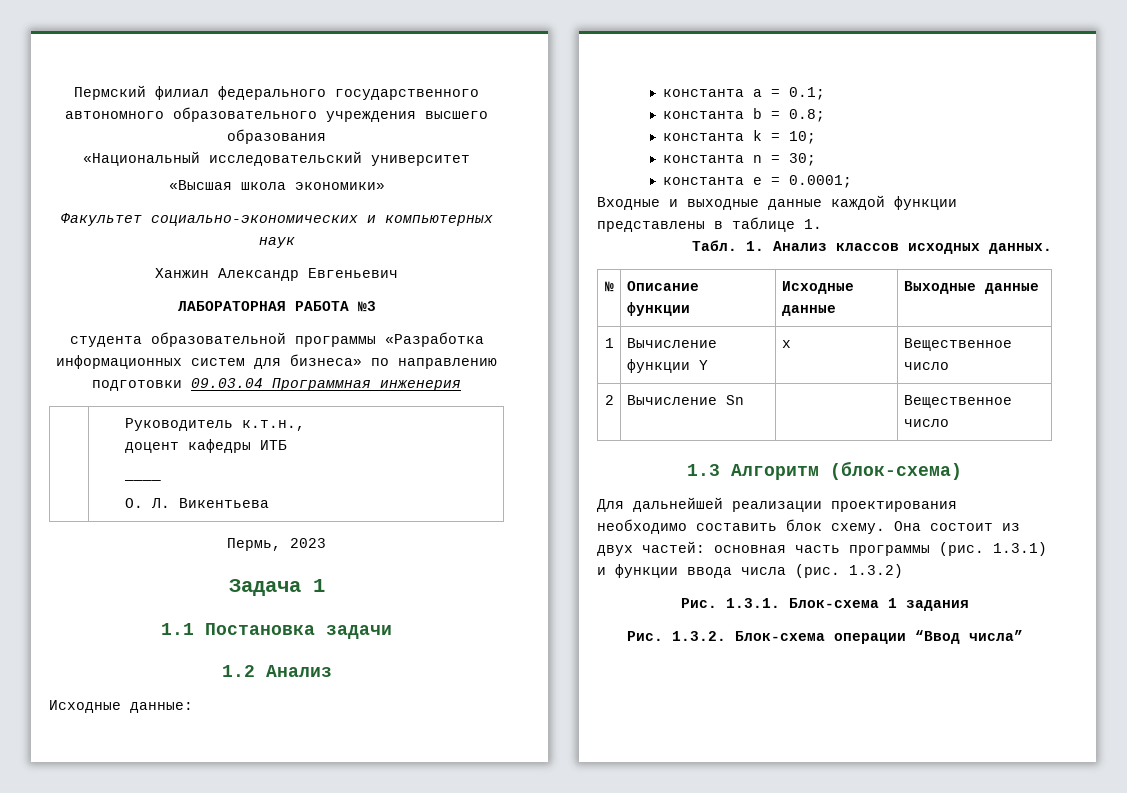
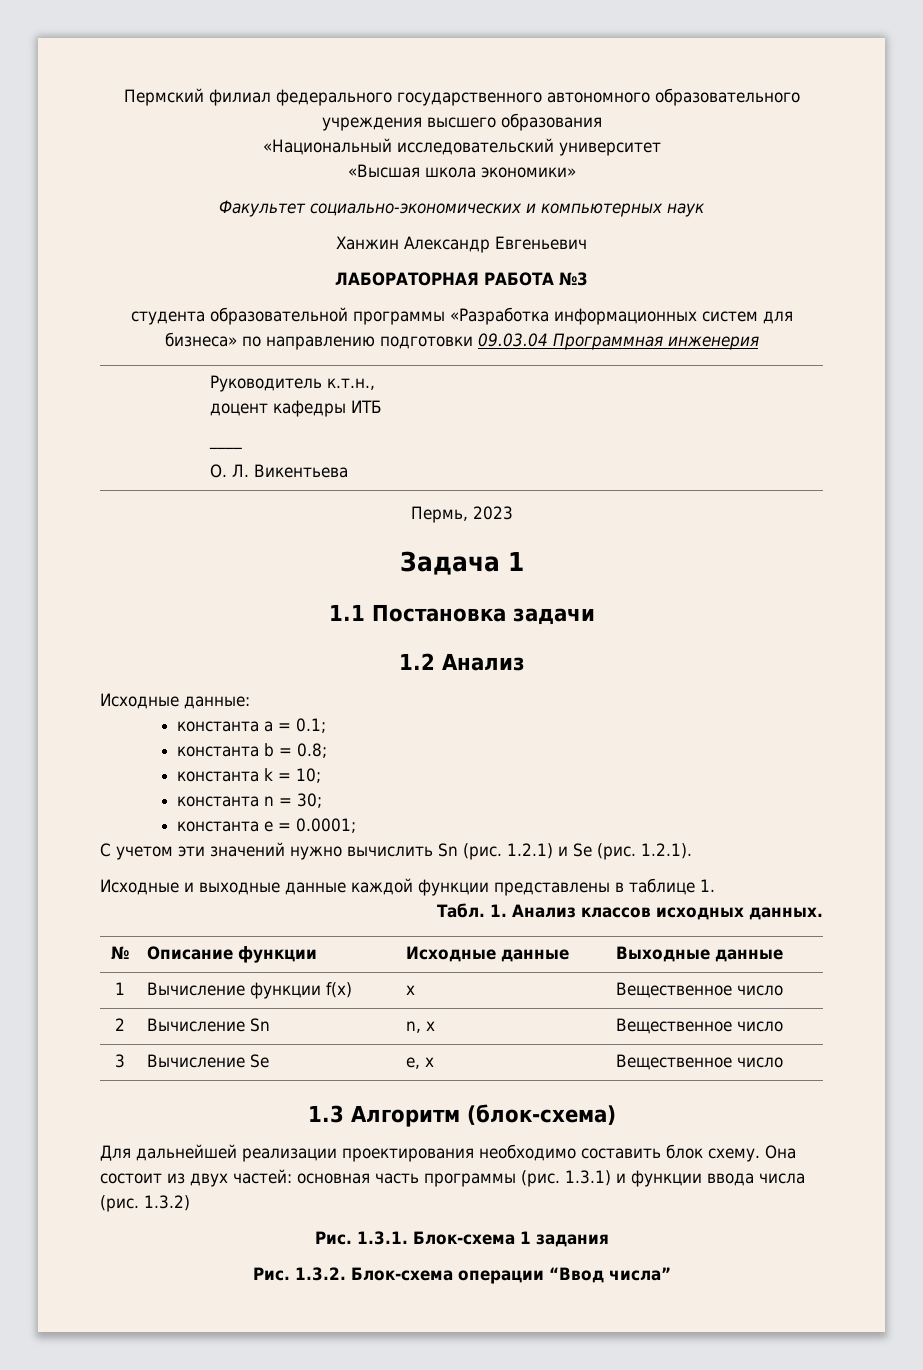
- Входные и выходные данные каждой функции представлены в таблице 1.
+ С учетом эти значений нужно вычислить Sn (рис. 1.2.1) и Se (рис. 1.2.1).
+ Исходные и выходные данные каждой функции представлены в таблице 1.
- 1 | Вычисление функции Y | x | Вещественное число
+ 1 | Вычисление функции f(x) | x | Вещественное число
- 2 | Вычисление Sn | | Вещественное число
+ 2 | Вычисление Sn | n, x | Вещественное число
+ 3 | Вычисление Se | e, x | Вещественное число

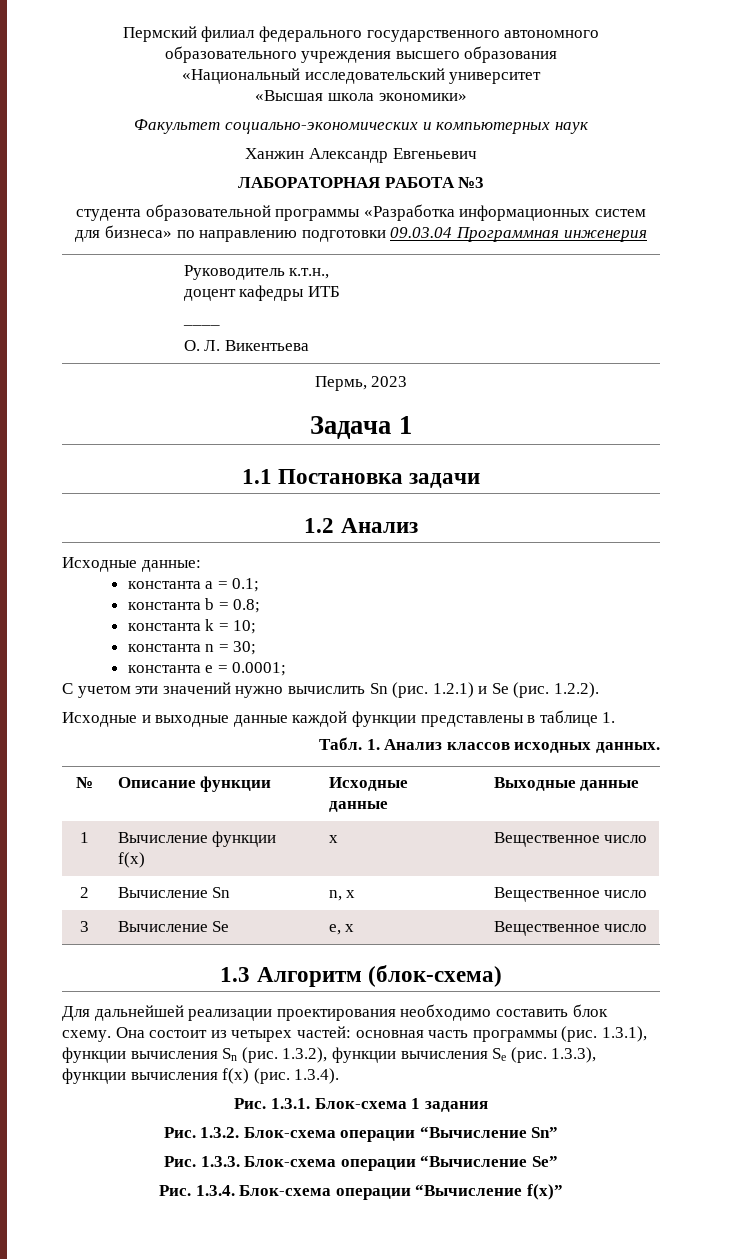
- 1.2.1).
+ 1.2.2).
- Она состоит из двух частей: основная часть программы (рис.
+ Она состоит из четырех частей: основная часть программы (рис.
- 1.3.1) и функции ввода числа (рис. 1.3.2)
+ 1.3.1), функции вычисления Sn (рис. 1.3.2), функции вычисления Se (рис. 1.3.3), функции вычисления f(x) (рис. 1.3.4).
- Рис. 1.3.2. Блок-схема операции “Ввод числа”
+ Рис. 1.3.2. Блок-схема операции “Вычисление Sn”
+ Рис. 1.3.3. Блок-схема операции “Вычисление Se”
+ Рис. 1.3.4. Блок-схема операции “Вычисление f(x)”

